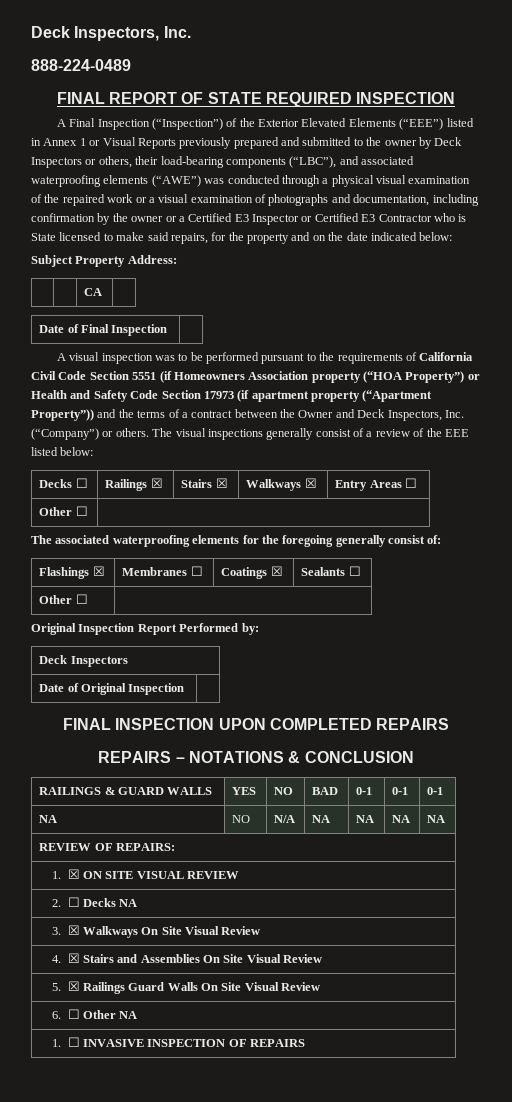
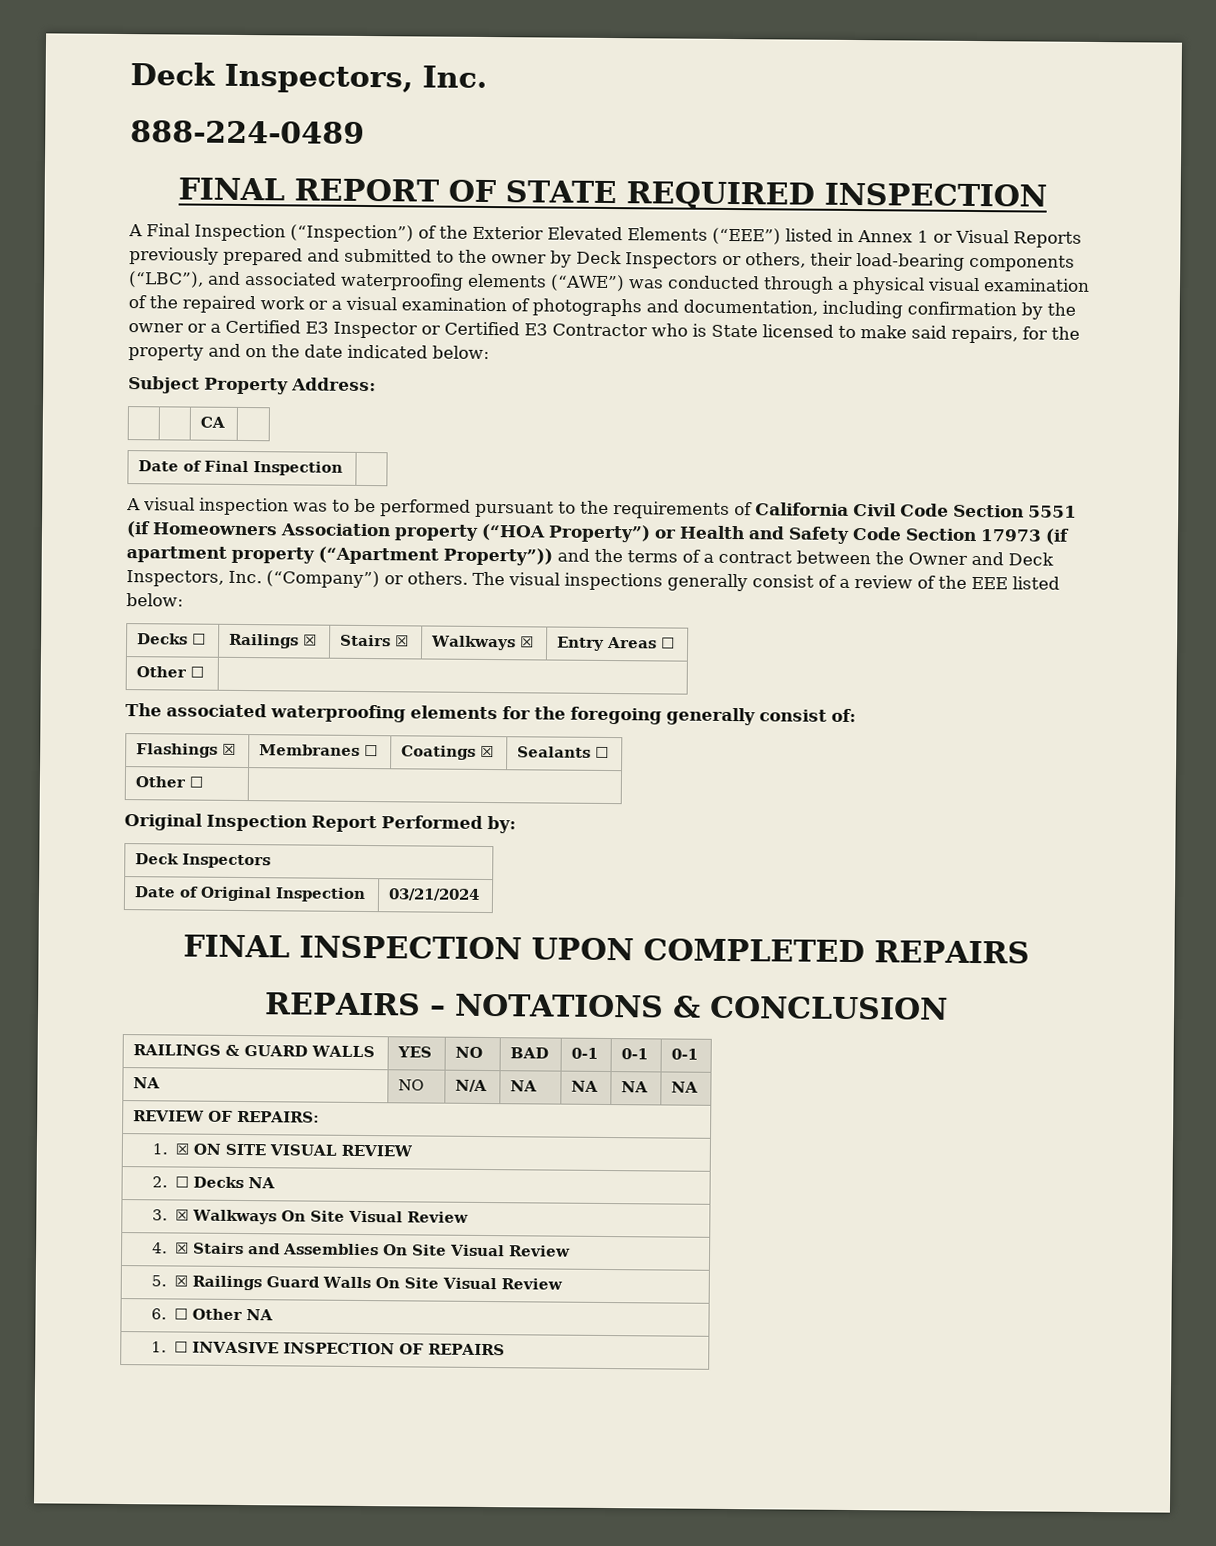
- Date of Original Inspection |
+ Date of Original Inspection | 03/21/2024

